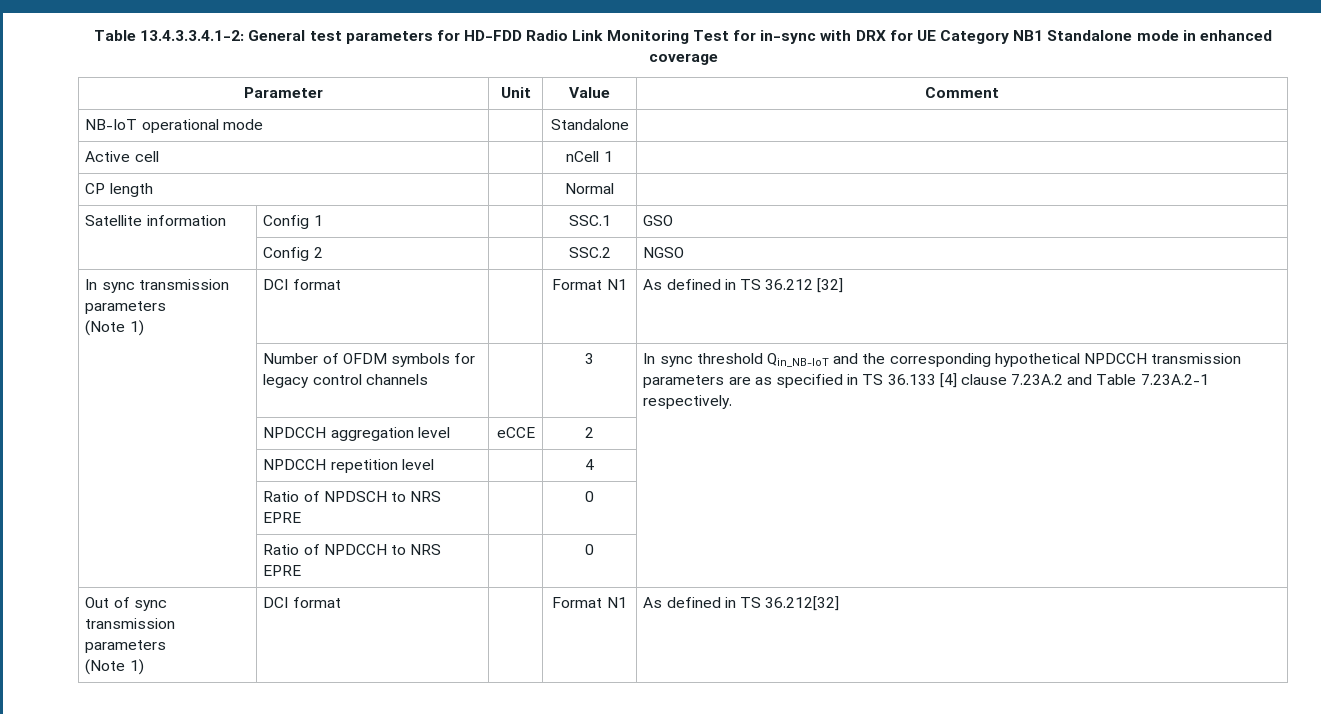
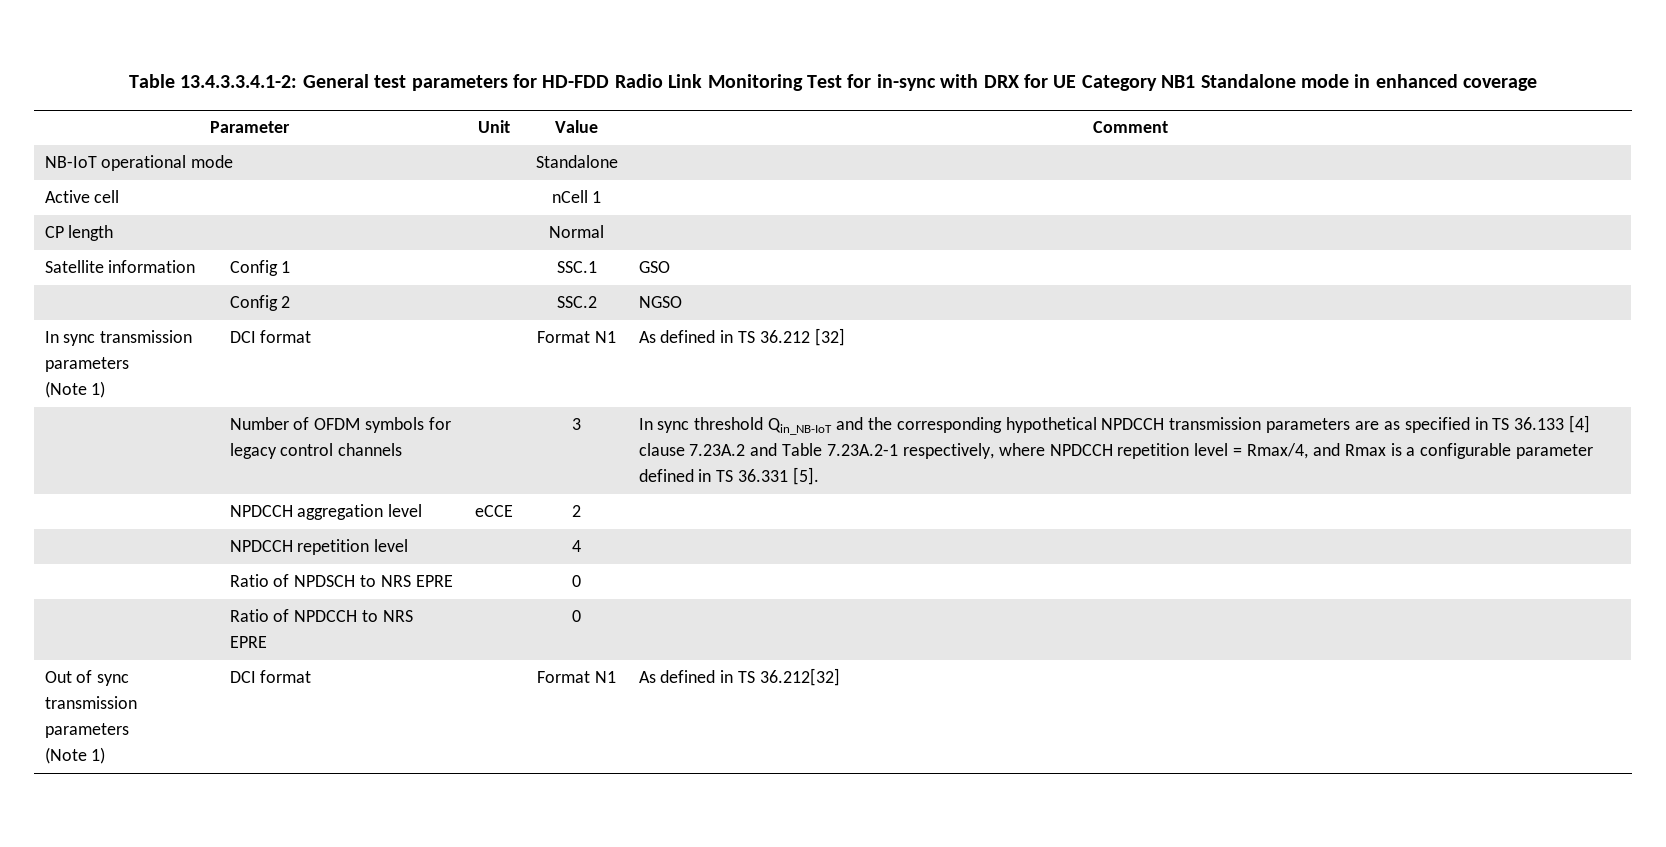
- In sync threshold Qin_NB-IoT and the corresponding hypothetical NPDCCH transmission parameters are as specified in TS 36.133 [4] clause 7.23A.2 and Table 7.23A.2-1 respectively.
+ In sync threshold Qin_NB-IoT and the corresponding hypothetical NPDCCH transmission parameters are as specified in TS 36.133 [4] clause 7.23A.2 and Table 7.23A.2-1 respectively, where NPDCCH repetition level = Rmax/4, and Rmax is a configurable parameter defined in TS 36.331 [5].

